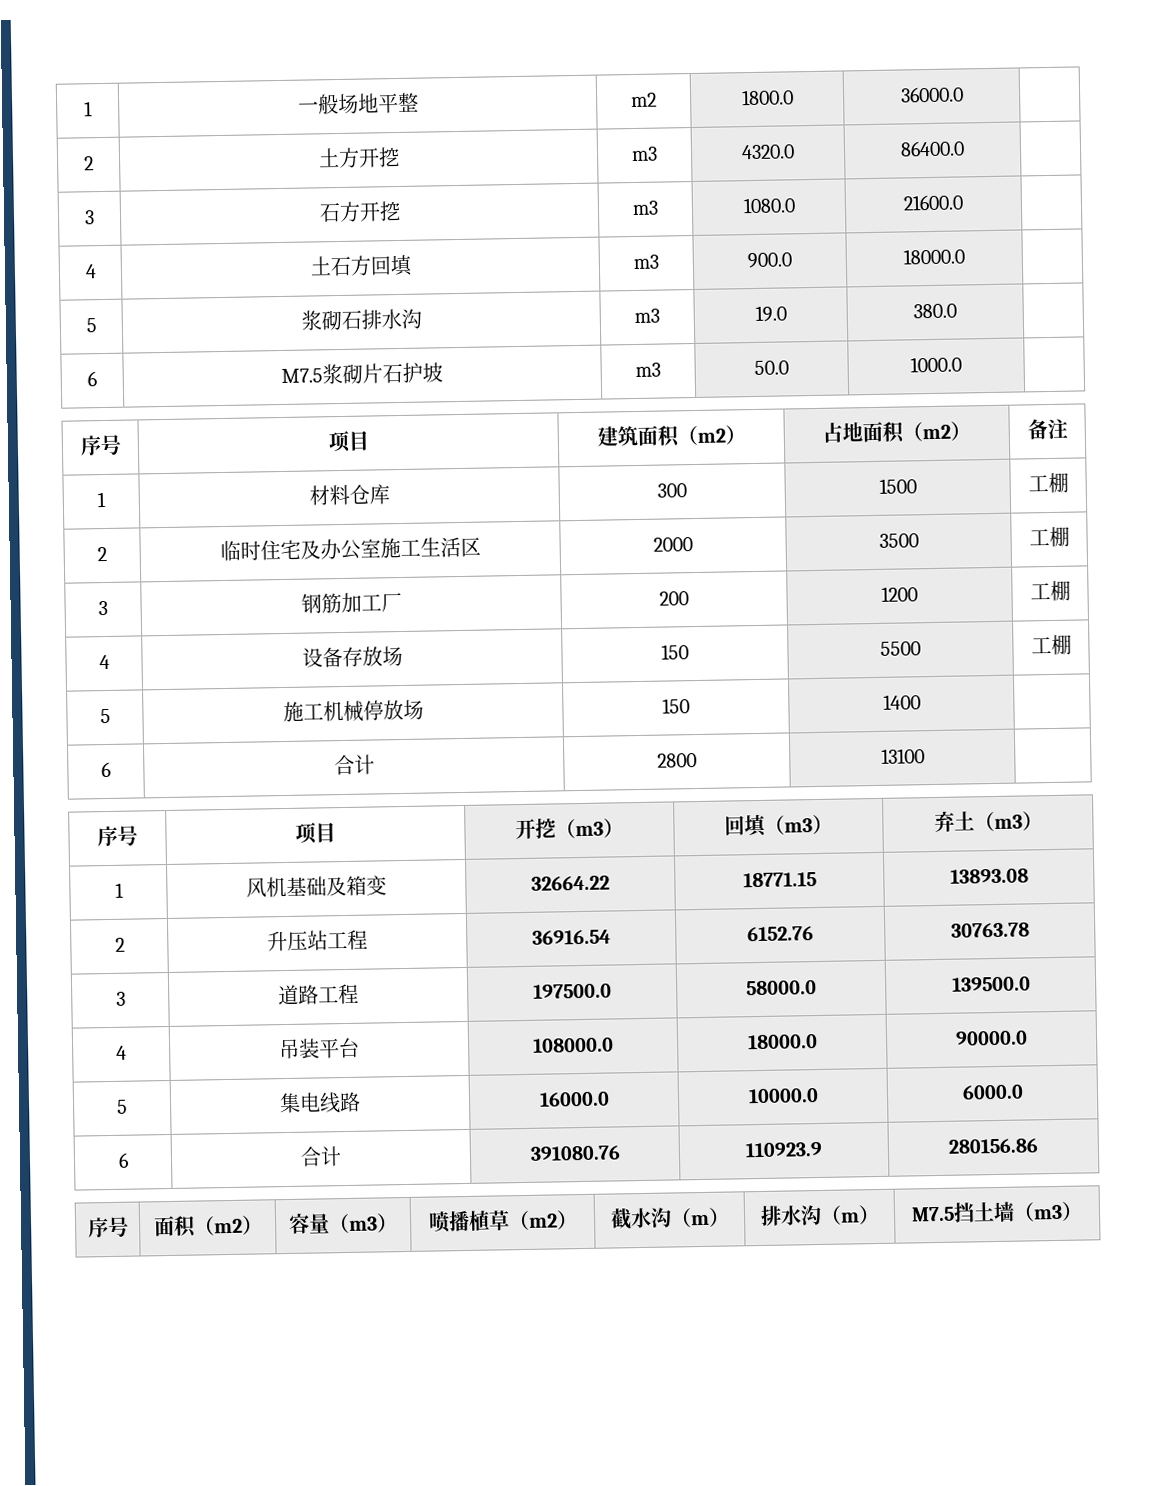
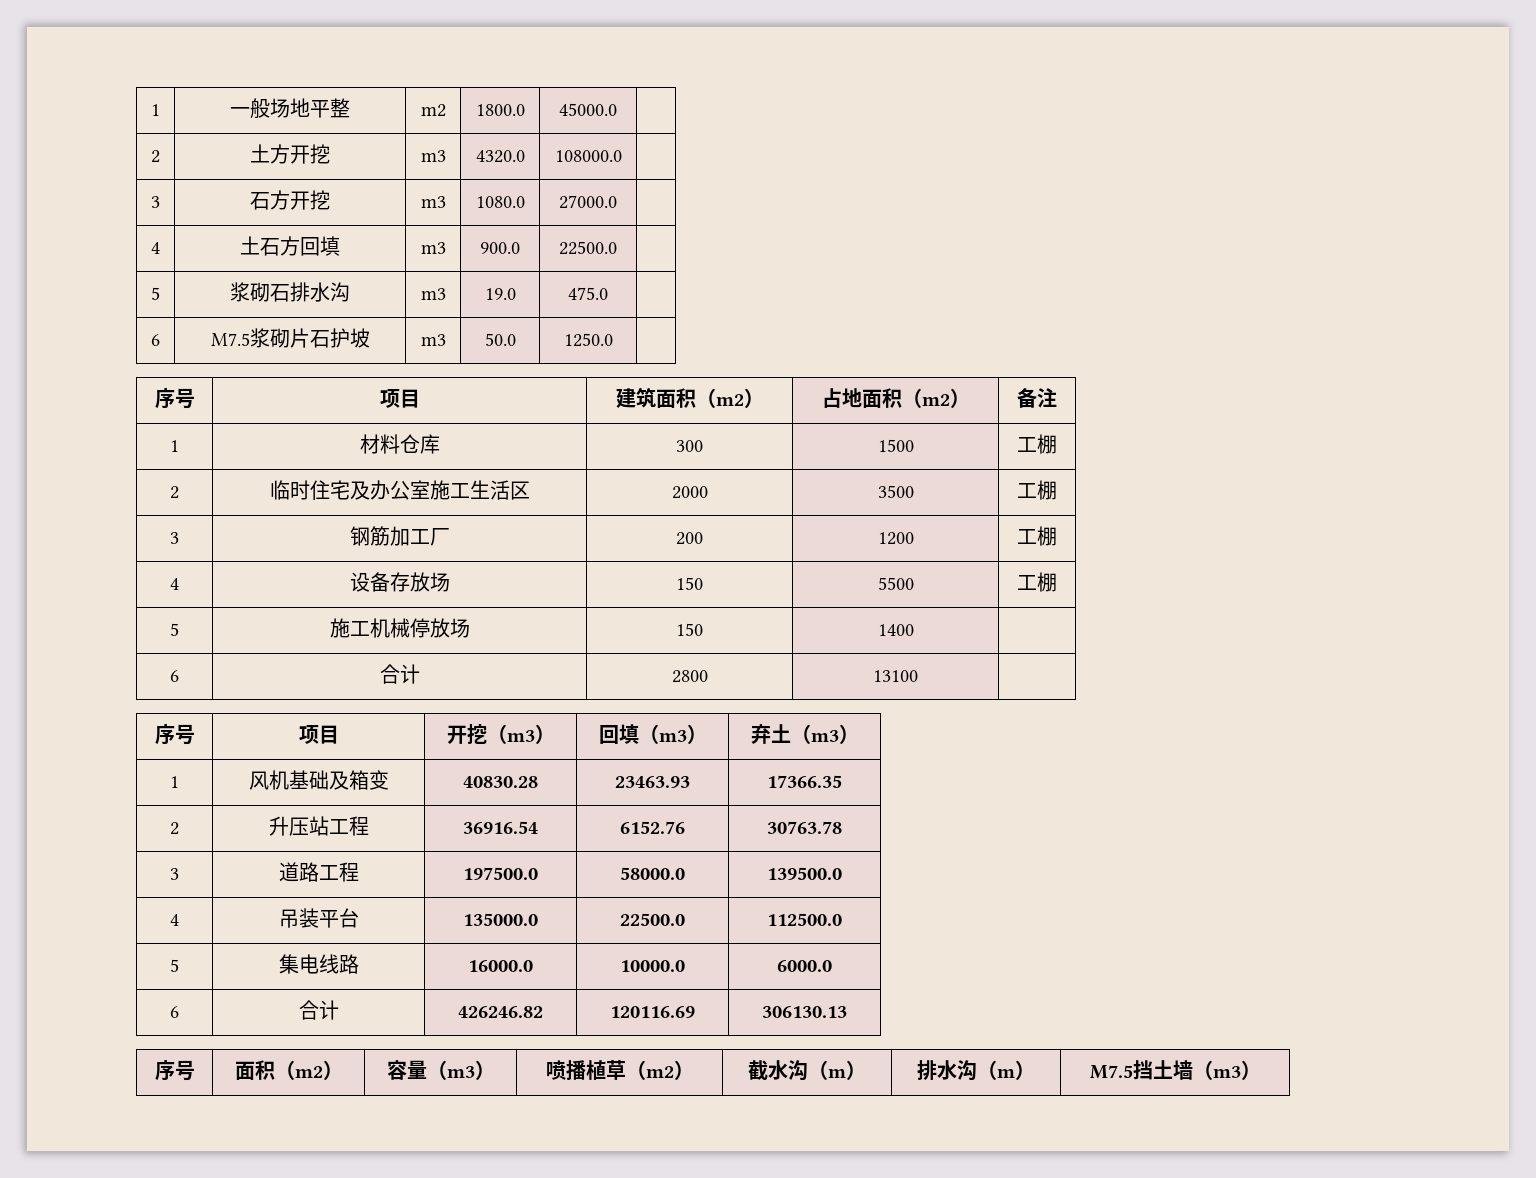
- 1 | 一般场地平整 | m2 | 1800.0 | 36000.0 |
+ 1 | 一般场地平整 | m2 | 1800.0 | 45000.0 |
- 2 | 土方开挖 | m3 | 4320.0 | 86400.0 |
+ 2 | 土方开挖 | m3 | 4320.0 | 108000.0 |
- 3 | 石方开挖 | m3 | 1080.0 | 21600.0 |
+ 3 | 石方开挖 | m3 | 1080.0 | 27000.0 |
- 4 | 土石方回填 | m3 | 900.0 | 18000.0 |
+ 4 | 土石方回填 | m3 | 900.0 | 22500.0 |
- 5 | 浆砌石排水沟 | m3 | 19.0 | 380.0 |
+ 5 | 浆砌石排水沟 | m3 | 19.0 | 475.0 |
- 6 | M7.5浆砌片石护坡 | m3 | 50.0 | 1000.0 |
+ 6 | M7.5浆砌片石护坡 | m3 | 50.0 | 1250.0 |
- 1 | 风机基础及箱变 | 32664.22 | 18771.15 | 13893.08
+ 1 | 风机基础及箱变 | 40830.28 | 23463.93 | 17366.35
- 4 | 吊装平台 | 108000.0 | 18000.0 | 90000.0
+ 4 | 吊装平台 | 135000.0 | 22500.0 | 112500.0
- 6 | 合计 | 391080.76 | 110923.9 | 280156.86
+ 6 | 合计 | 426246.82 | 120116.69 | 306130.13

